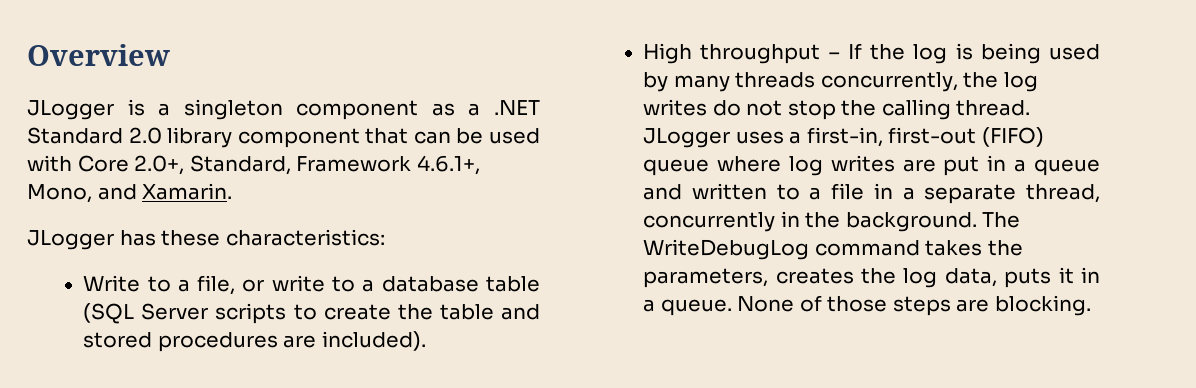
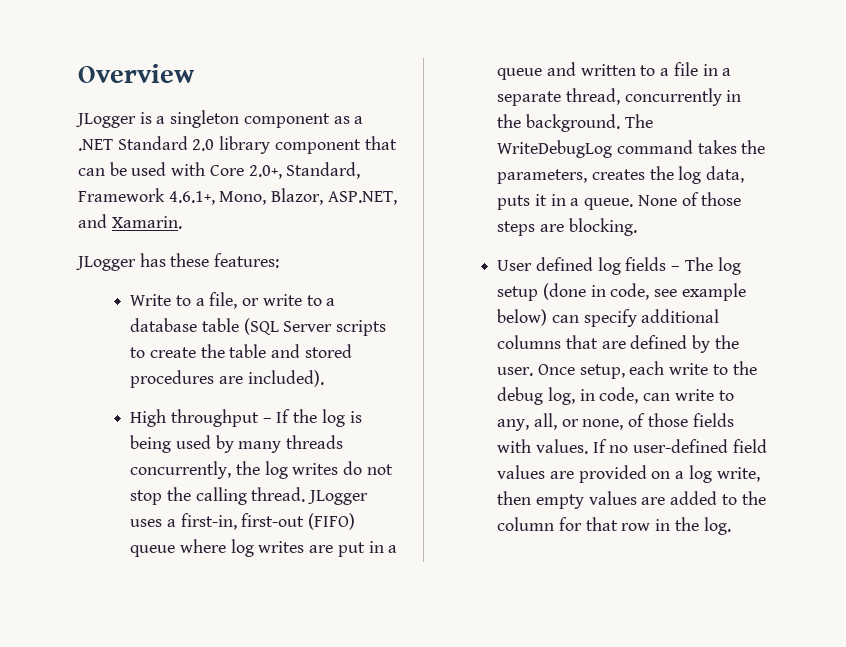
- JLogger is a singleton component as a .NET Standard 2.0 library component that can be used with Core 2.0+, Standard, Framework 4.6.1+, Mono, and Xamarin.
+ JLogger is a singleton component as a .NET Standard 2.0 library component that can be used with Core 2.0+, Standard, Framework 4.6.1+, Mono, Blazor, ASP.NET, and Xamarin.
- JLogger has these characteristics:
+ JLogger has these features:
+ User defined log fields – The log setup (done in code, see example below) can specify additional columns that are defined by the user. Once setup, each write to the debug log, in code, can write to any, all, or none, of those fields with values. If no user-defined field values are provided on a log write, then empty values are added to the column for that row in the log.

